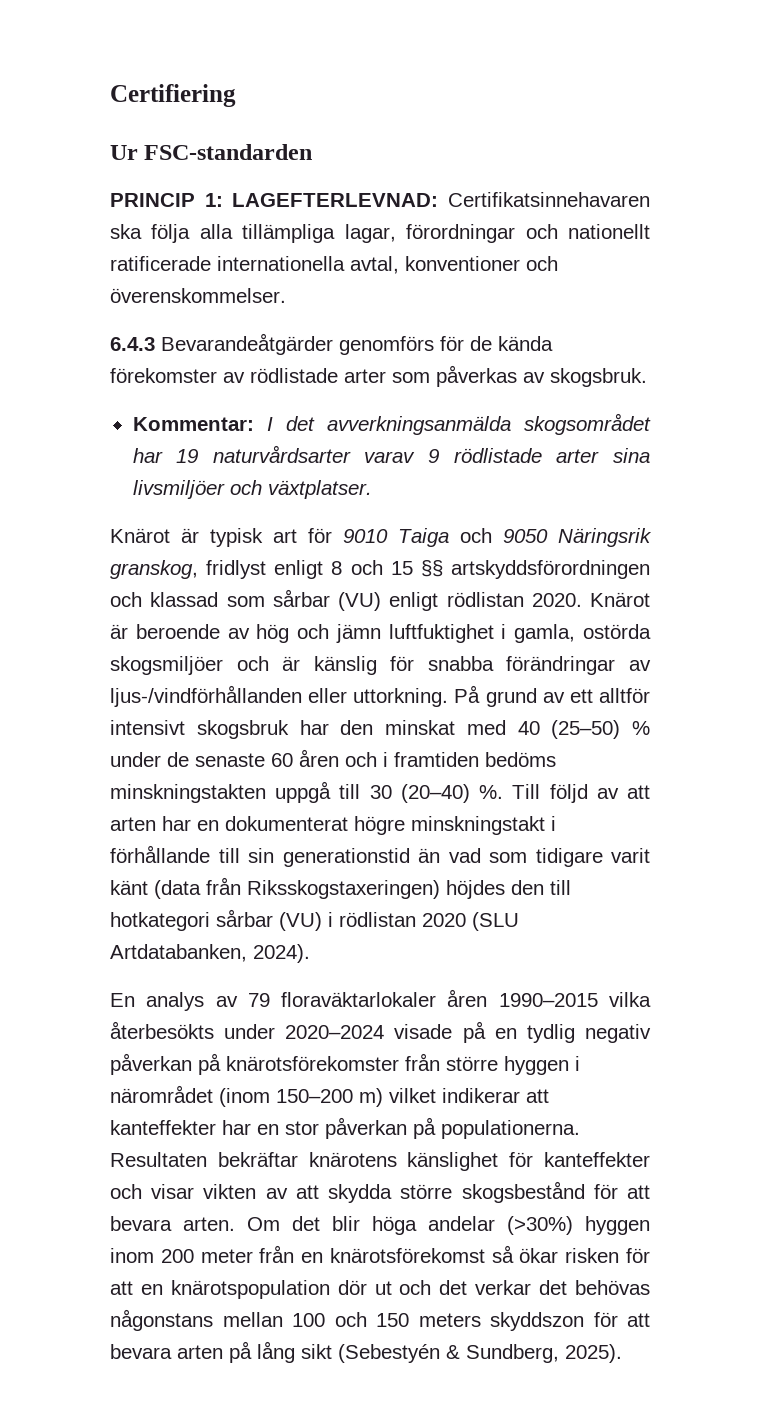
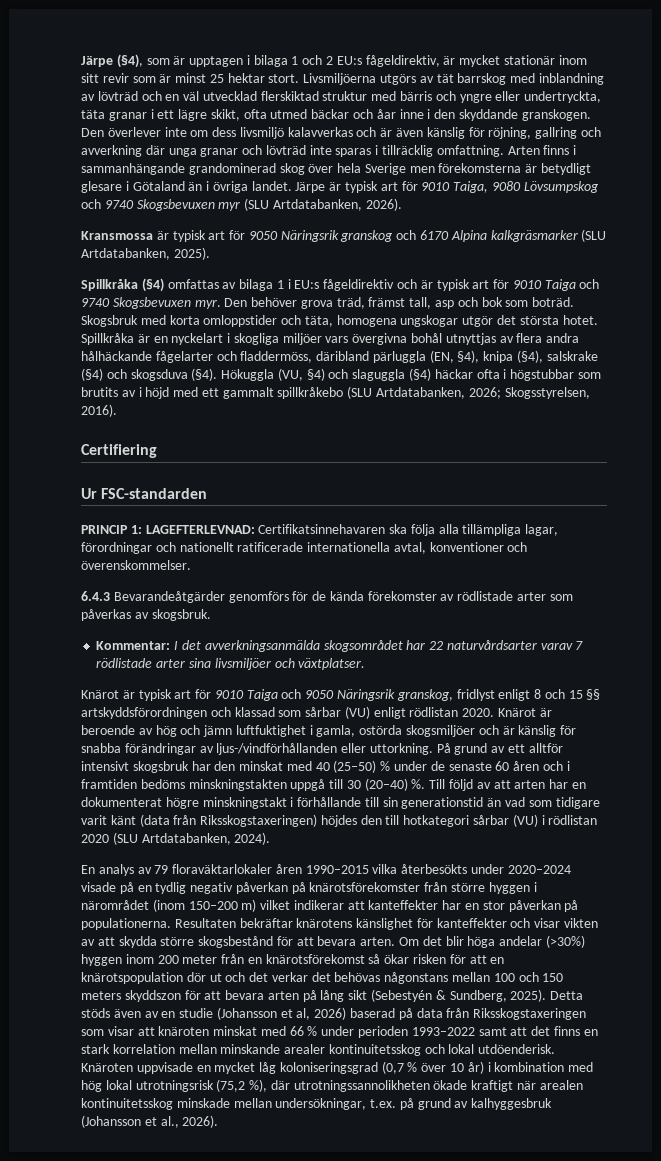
+ Järpe (§4), som är upptagen i bilaga 1 och 2 EU:s fågeldirektiv, är mycket stationär inom sitt revir som är minst 25 hektar stort. Livsmiljöerna utgörs av tät barrskog med inblandning av lövträd och en väl utvecklad flerskiktad struktur med bärris och yngre eller undertryckta, täta granar i ett lägre skikt, ofta utmed bäckar och åar inne i den skyddande granskogen. Den överlever inte om dess livsmiljö kalavverkas och är även känslig för röjning, gallring och avverkning där unga granar och lövträd inte sparas i tillräcklig omfattning. Arten finns i sammanhängande grandominerad skog över hela Sverige men förekomsterna är betydligt glesare i Götaland än i övriga landet. Järpe är typisk art för 9010 Taiga, 9080 Lövsumpskog och 9740 Skogsbevuxen myr (SLU Artdatabanken, 2026).
+ Kransmossa är typisk art för 9050 Näringsrik granskog och 6170 Alpina kalkgräsmarker (SLU Artdatabanken, 2025).
+ Spillkråka (§4) omfattas av bilaga 1 i EU:s fågeldirektiv och är typisk art för 9010 Taiga och 9740 Skogsbevuxen myr. Den behöver grova träd, främst tall, asp och bok som boträd. Skogsbruk med korta omloppstider och täta, homogena ungskogar utgör det största hotet. Spillkråka är en nyckelart i skogliga miljöer vars övergivna bohål utnyttjas av flera andra hålhäckande fågelarter och fladdermöss, däribland pärluggla (EN, §4), knipa (§4), salskrake (§4) och skogsduva (§4). Hökuggla (VU, §4) och slaguggla (§4) häckar ofta i högstubbar som brutits av i höjd med ett gammalt spillkråkebo (SLU Artdatabanken, 2026; Skogsstyrelsen, 2016).
- Kommentar: I det avverkningsanmälda skogsområdet har 19 naturvårdsarter varav 9 rödlistade arter sina livsmiljöer och växtplatser.
+ Kommentar: I det avverkningsanmälda skogsområdet har 22 naturvårdsarter varav 7 rödlistade arter sina livsmiljöer och växtplatser.
+ Detta stöds även av en studie (Johansson et al, 2026) baserad på data från Riksskogstaxeringen som visar att knäroten minskat med 66 % under perioden 1993–2022 samt att det finns en stark korrelation mellan minskande arealer kontinuitetsskog och lokal utdöenderisk. Knäroten uppvisade en mycket låg koloniseringsgrad (0,7 % över 10 år) i kombination med hög lokal utrotningsrisk (75,2 %), där utrotningssannolikheten ökade kraftigt när arealen kontinuitetsskog minskade mellan undersökningar, t.ex. på grund av kalhyggesbruk (Johansson et al., 2026).

